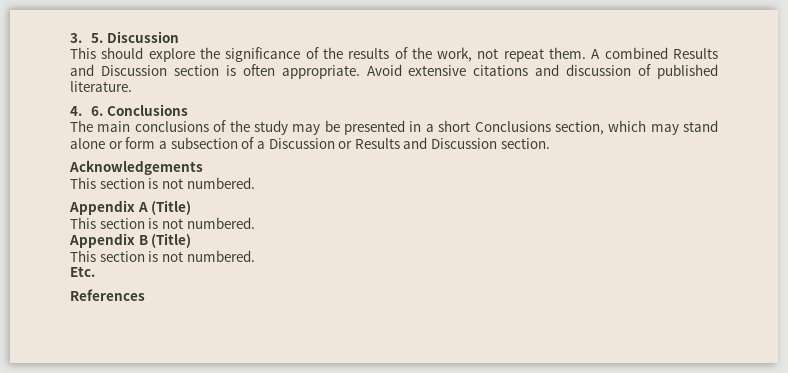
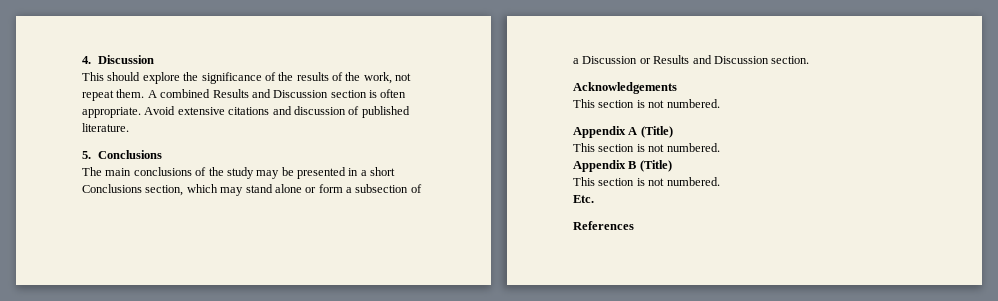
- 3. 5. Discussion
+ 4. Discussion
- 4. 6. Conclusions
+ 5. Conclusions

